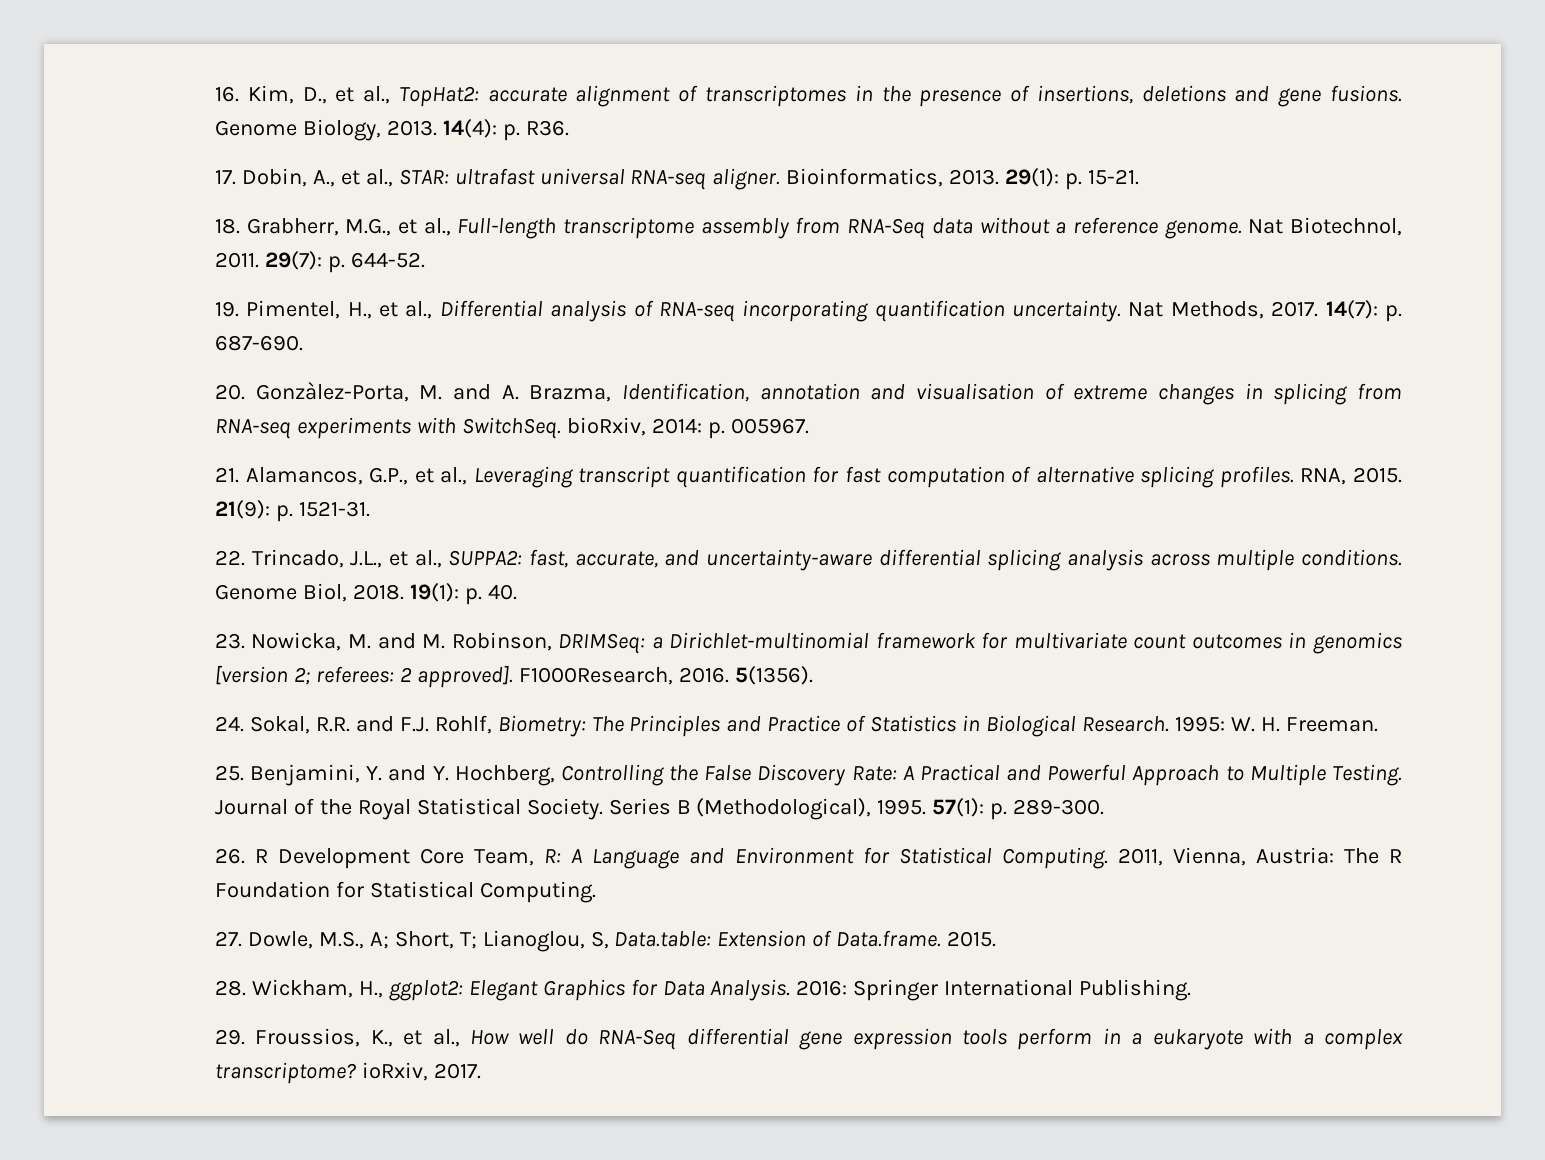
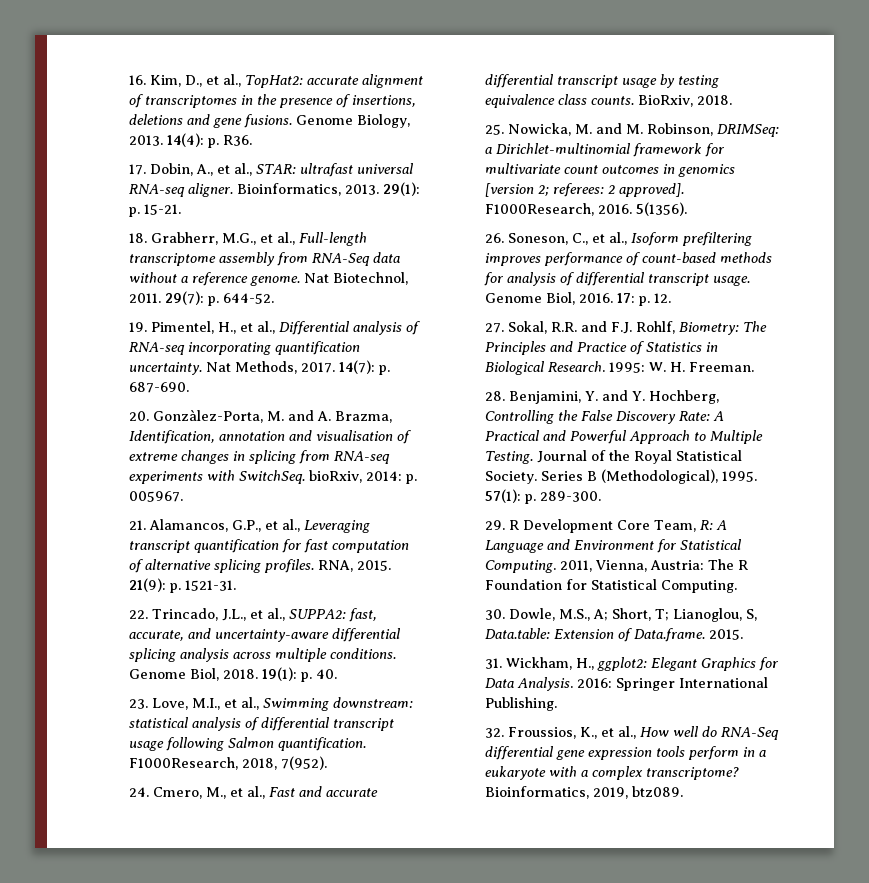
- 23. Nowicka, M. and M. Robinson, DRIMSeq: a Dirichlet-multinomial framework for multivariate count outcomes in genomics [version 2; referees: 2 approved].
+ 23. Love, M.I., et al., Swimming downstream: statistical analysis of differential transcript usage following Salmon quantification. F1000Research, 2018, 7(952).
+ 24. Cmero, M., et al., Fast and accurate differential transcript usage by testing equivalence class counts. BioRxiv, 2018.
+ 25. Nowicka, M. and M. Robinson, DRIMSeq: a Dirichlet-multinomial framework for multivariate count outcomes in genomics [version 2; referees: 2 approved].
- 24. Sokal, R.R. and F.J. Rohlf, Biometry: The Principles and Practice of Statistics in Biological Research.
+ 26. Soneson, C., et al., Isoform prefiltering improves performance of count-based methods for analysis of differential transcript usage. Genome Biol, 2016. 17: p. 12.
+ 27. Sokal, R.R. and F.J. Rohlf, Biometry: The Principles and Practice of Statistics in Biological Research.
- 25. Benjamini, Y. and Y. Hochberg, Controlling the False Discovery Rate: A Practical and Powerful Approach to Multiple Testing.
+ 28. Benjamini, Y. and Y. Hochberg, Controlling the False Discovery Rate: A Practical and Powerful Approach to Multiple Testing.
- 26. R Development Core Team, R: A Language and Environment for Statistical Computing.
+ 29. R Development Core Team, R: A Language and Environment for Statistical Computing.
- 27. Dowle, M.S., A; Short, T; Lianoglou, S, Data.table: Extension of Data.frame. 2015.
+ 30. Dowle, M.S., A; Short, T; Lianoglou, S, Data.table: Extension of Data.frame. 2015.
- 28. Wickham, H., ggplot2: Elegant Graphics for Data Analysis.
+ 31. Wickham, H., ggplot2: Elegant Graphics for Data Analysis.
- 29. Froussios, K., et al., How well do RNA-Seq differential gene expression tools perform in a eukaryote with a complex transcriptome? ioRxiv, 2017.
+ 32. Froussios, K., et al., How well do RNA-Seq differential gene expression tools perform in a eukaryote with a complex transcriptome? Bioinformatics, 2019, btz089.

